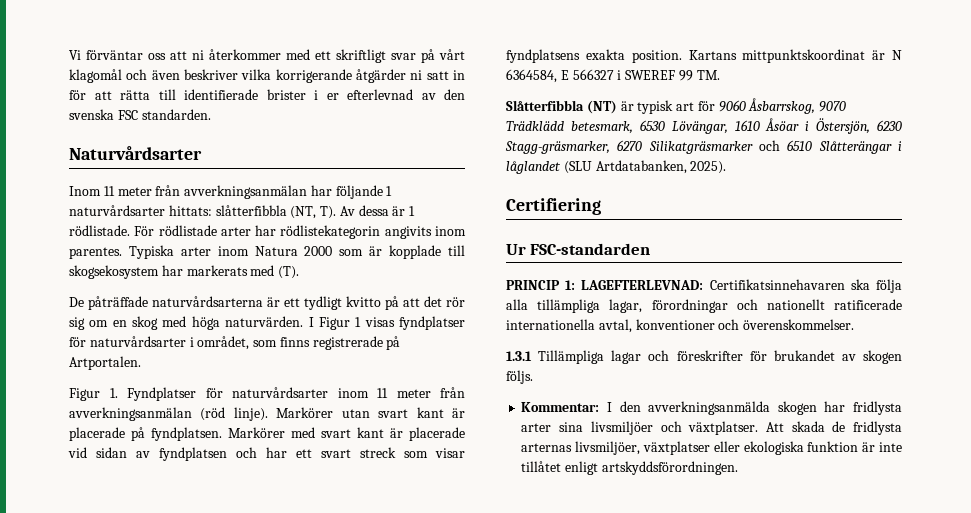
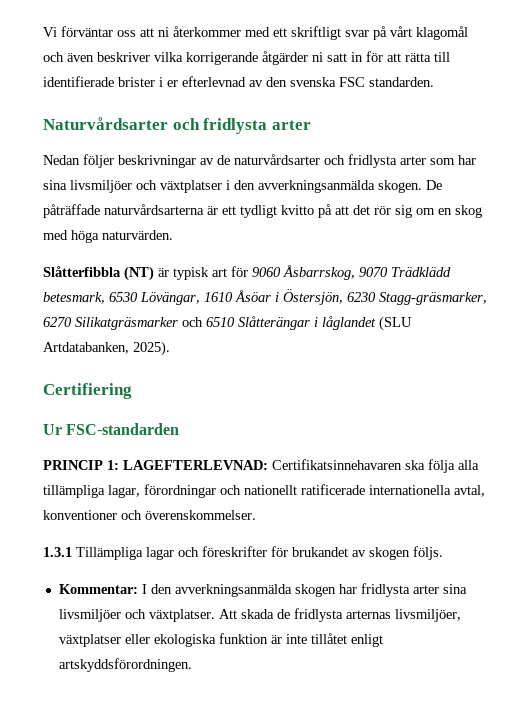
- Naturvårdsarter
- Inom 11 meter från avverkningsanmälan har följande 1 naturvårdsarter hittats: slåtterfibbla (NT, T). Av dessa är 1 rödlistade. För rödlistade arter har rödlistekategorin angivits inom parentes. Typiska arter inom Natura 2000 som är kopplade till skogsekosystem har markerats med (T).
- De påträffade naturvårdsarterna är ett tydligt kvitto på att det rör sig om en skog med höga naturvärden. I Figur 1 visas fyndplatser för naturvårdsarter i området, som finns registrerade på Artportalen.
- Figur 1. Fyndplatser för naturvårdsarter inom 11 meter från avverkningsanmälan (röd linje). Markörer utan svart kant är placerade på fyndplatsen. Markörer med svart kant är placerade vid sidan av fyndplatsen och har ett svart streck som visar fyndplatsens exakta position. Kartans mittpunktskoordinat är N 6364584, E 566327 i SWEREF 99 TM.
+ Naturvårdsarter och fridlysta arter
+ Nedan följer beskrivningar av de naturvårdsarter och fridlysta arter som har sina livsmiljöer och växtplatser i den avverkningsanmälda skogen. De påträffade naturvårdsarterna är ett tydligt kvitto på att det rör sig om en skog med höga naturvärden.

